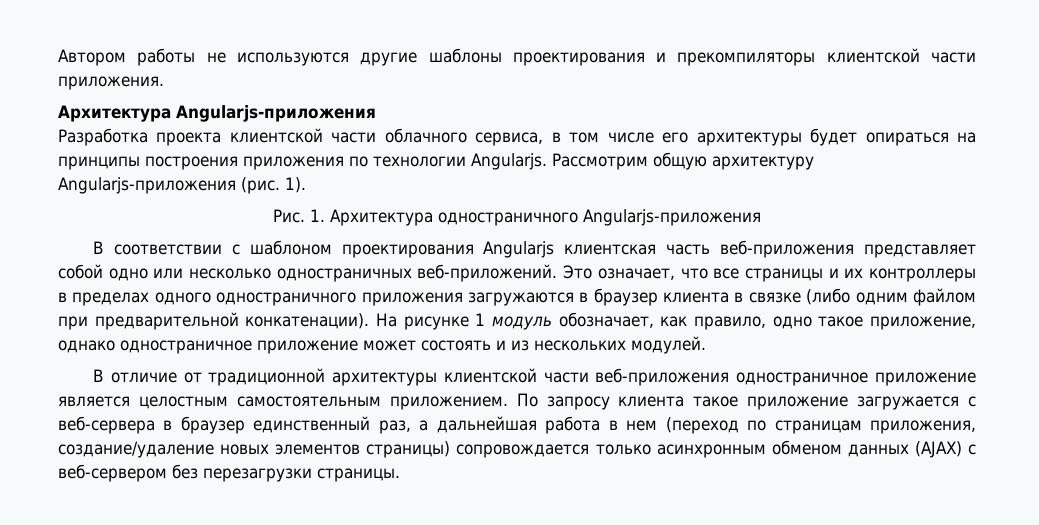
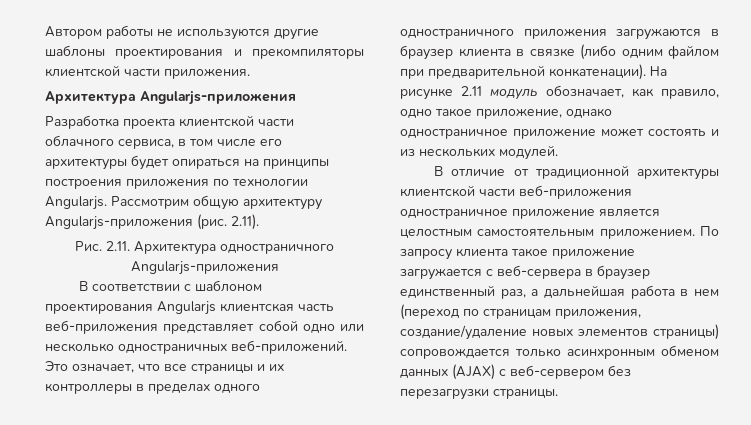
- 1).
+ 2.11).
- Рис. 1. Архитектура одностраничного Angularjs-приложения
+ Рис. 2.11. Архитектура одностраничного Angularjs-приложения
- На рисунке 1 модуль обозначает, как правило, одно такое приложение, однако одностраничное приложение может состоять и из нескольких модулей.
+ На рисунке 2.11 модуль обозначает, как правило, одно такое приложение, однако одностраничное приложение может состоять и из нескольких модулей.

